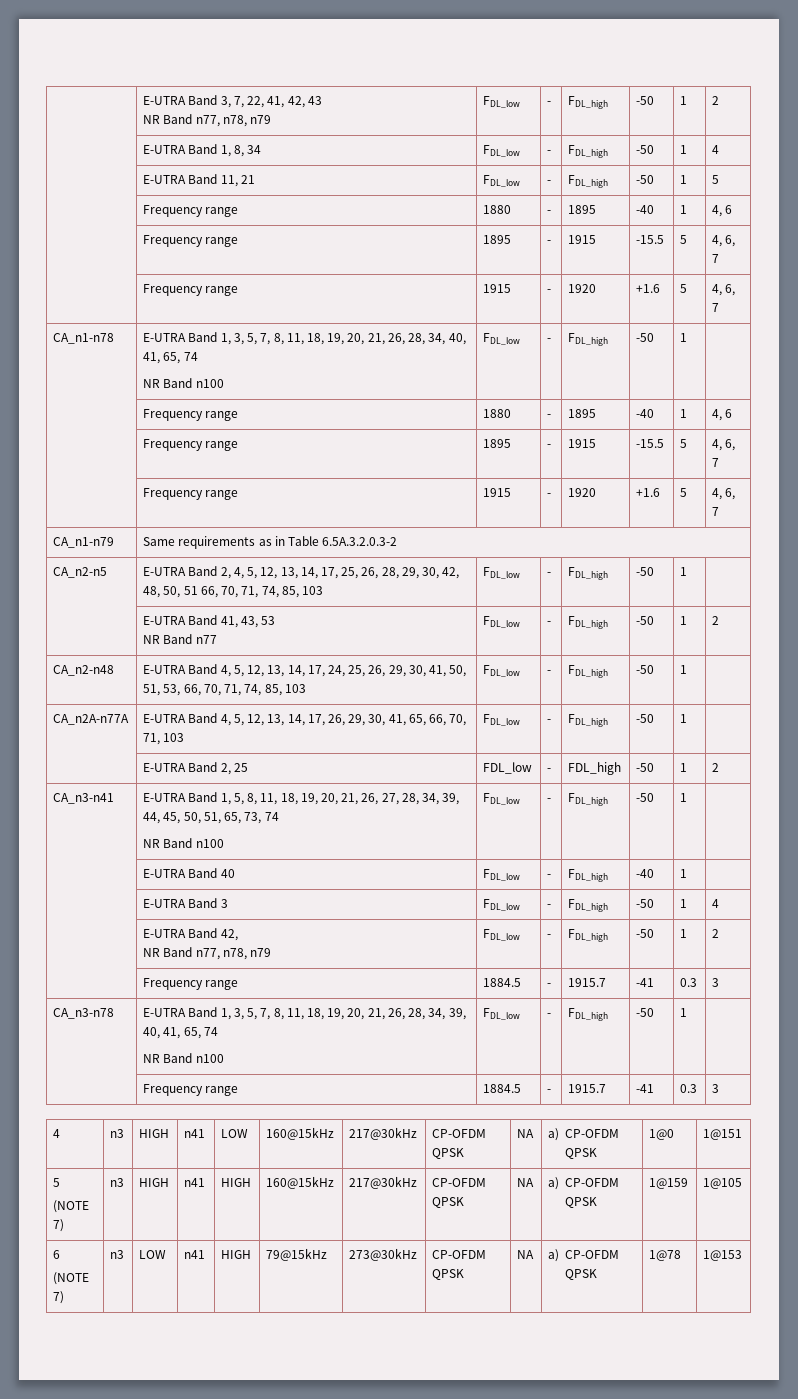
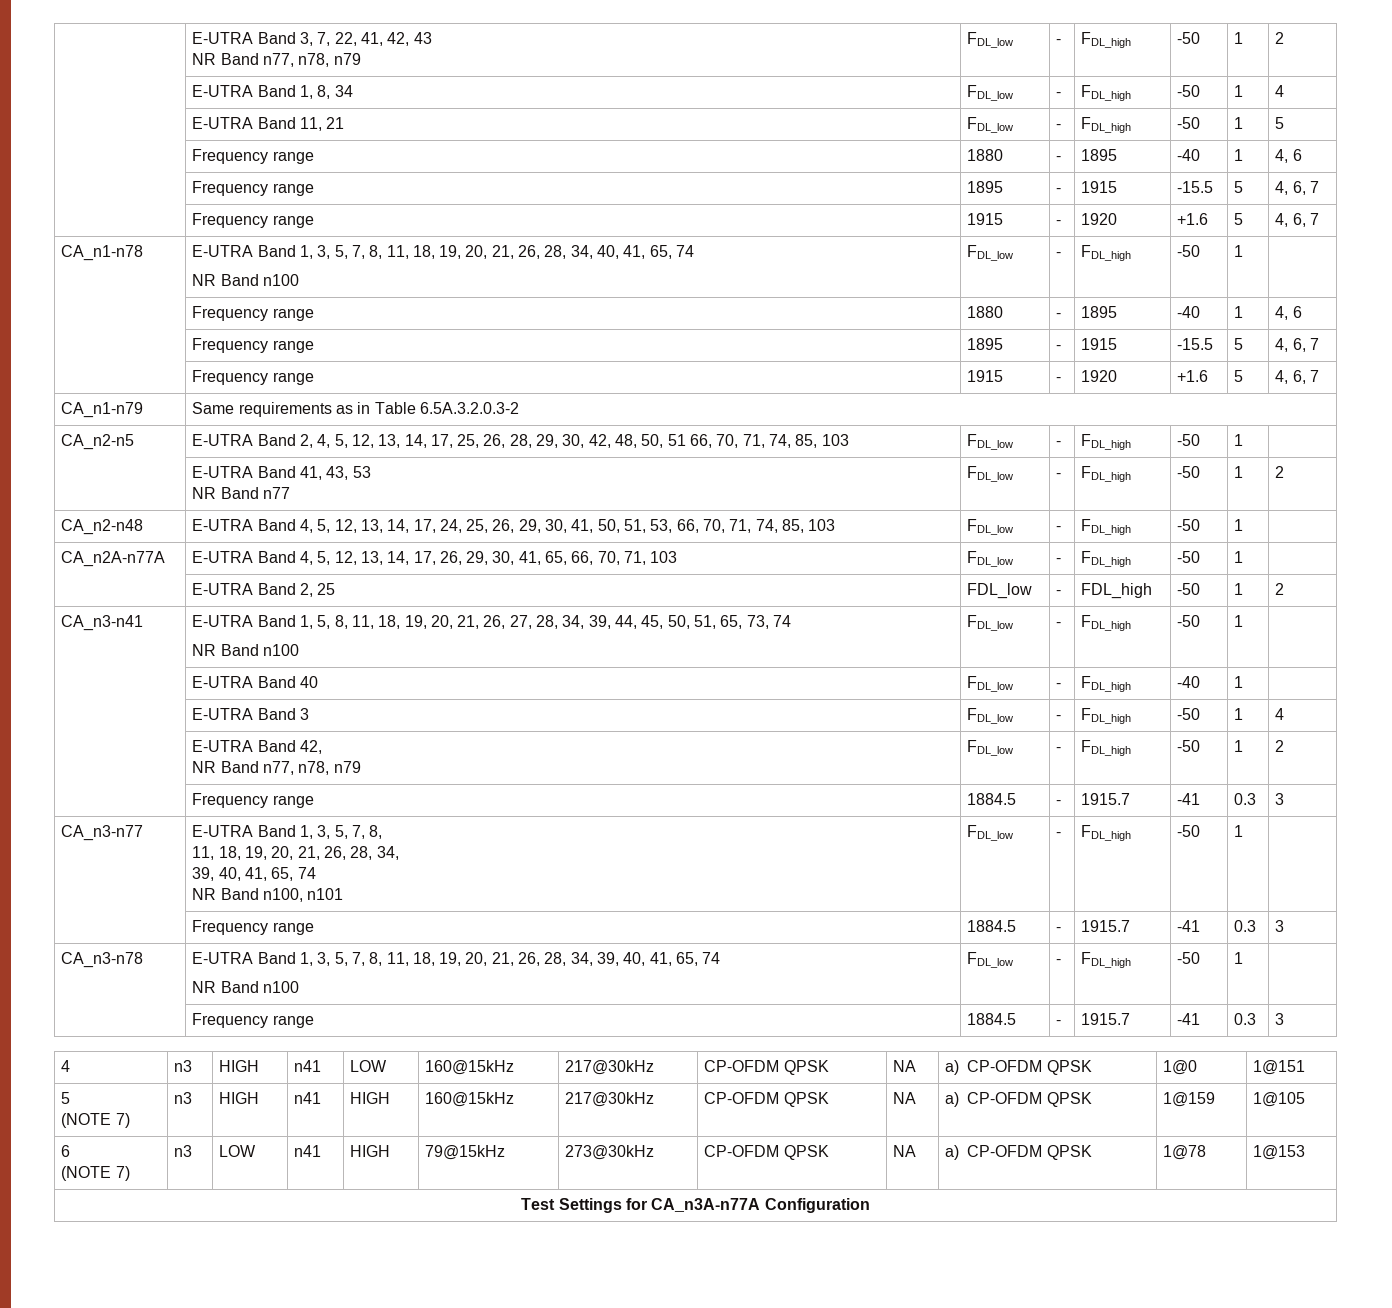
+ CA_n3-n77 | E-UTRA Band 1, 3, 5, 7, 8,
+ 11, 18, 19, 20, 21, 26, 28, 34,
+ 39, 40, 41, 65, 74
+ NR Band n100, n101 | FDL_low | - | FDL_high | -50 | 1 |
+ | Frequency range | 1884.5 | - | 1915.7 | -41 | 0.3 | 3
+ Test Settings for CA_n3A-n77A Configuration

